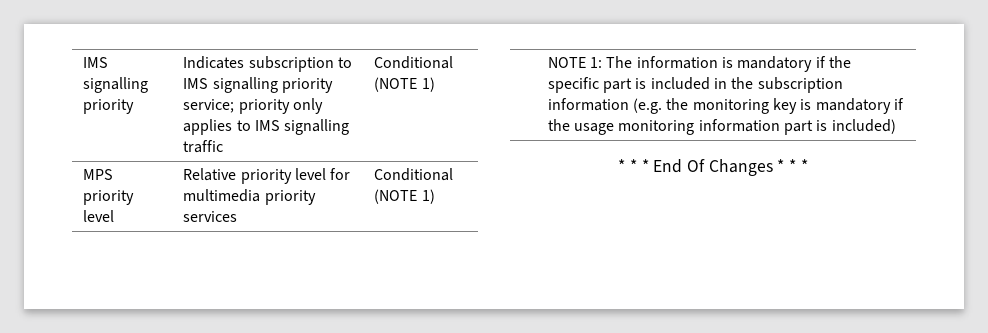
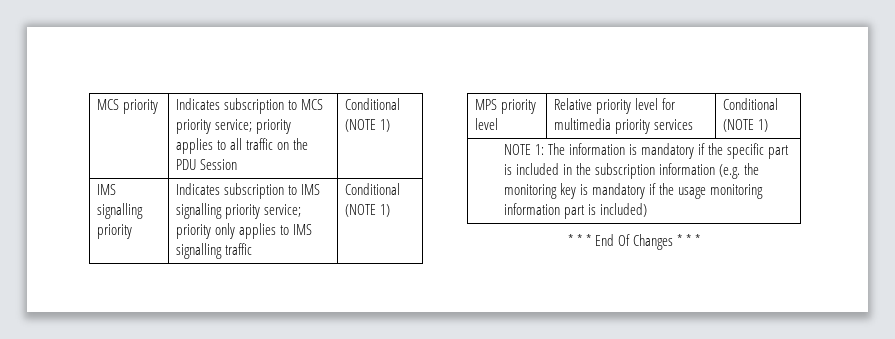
+ MCS priority | Indicates subscription to MCS priority service; priority applies to all traffic on the PDU Session | Conditional (NOTE 1)

